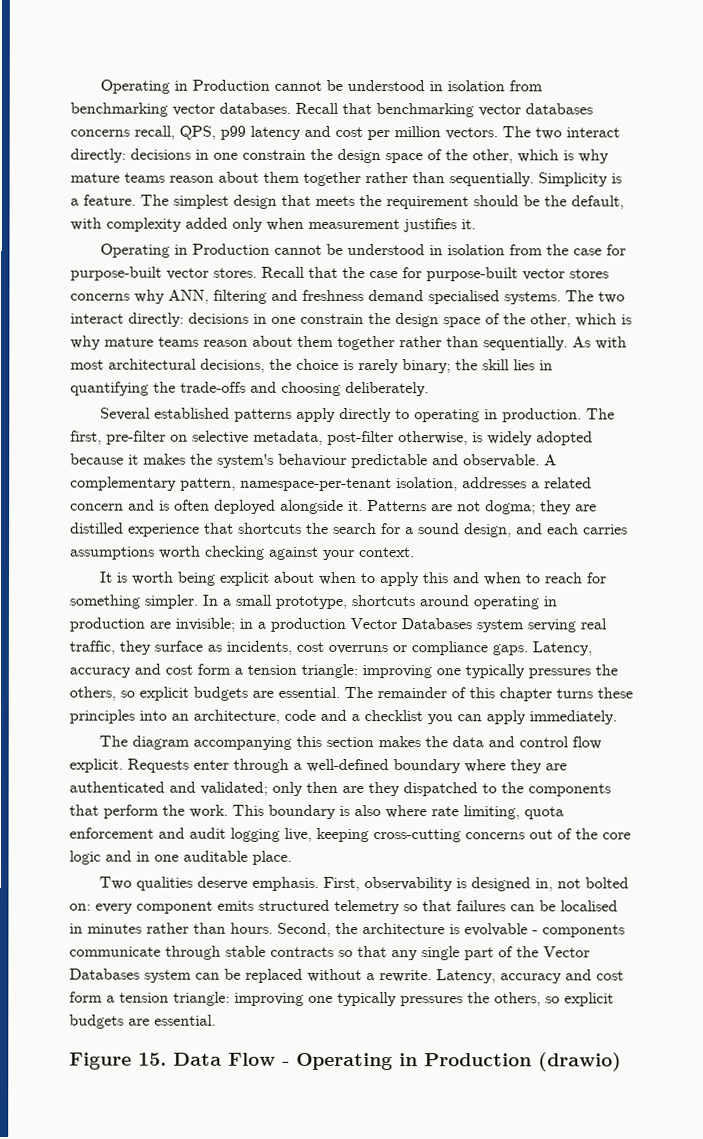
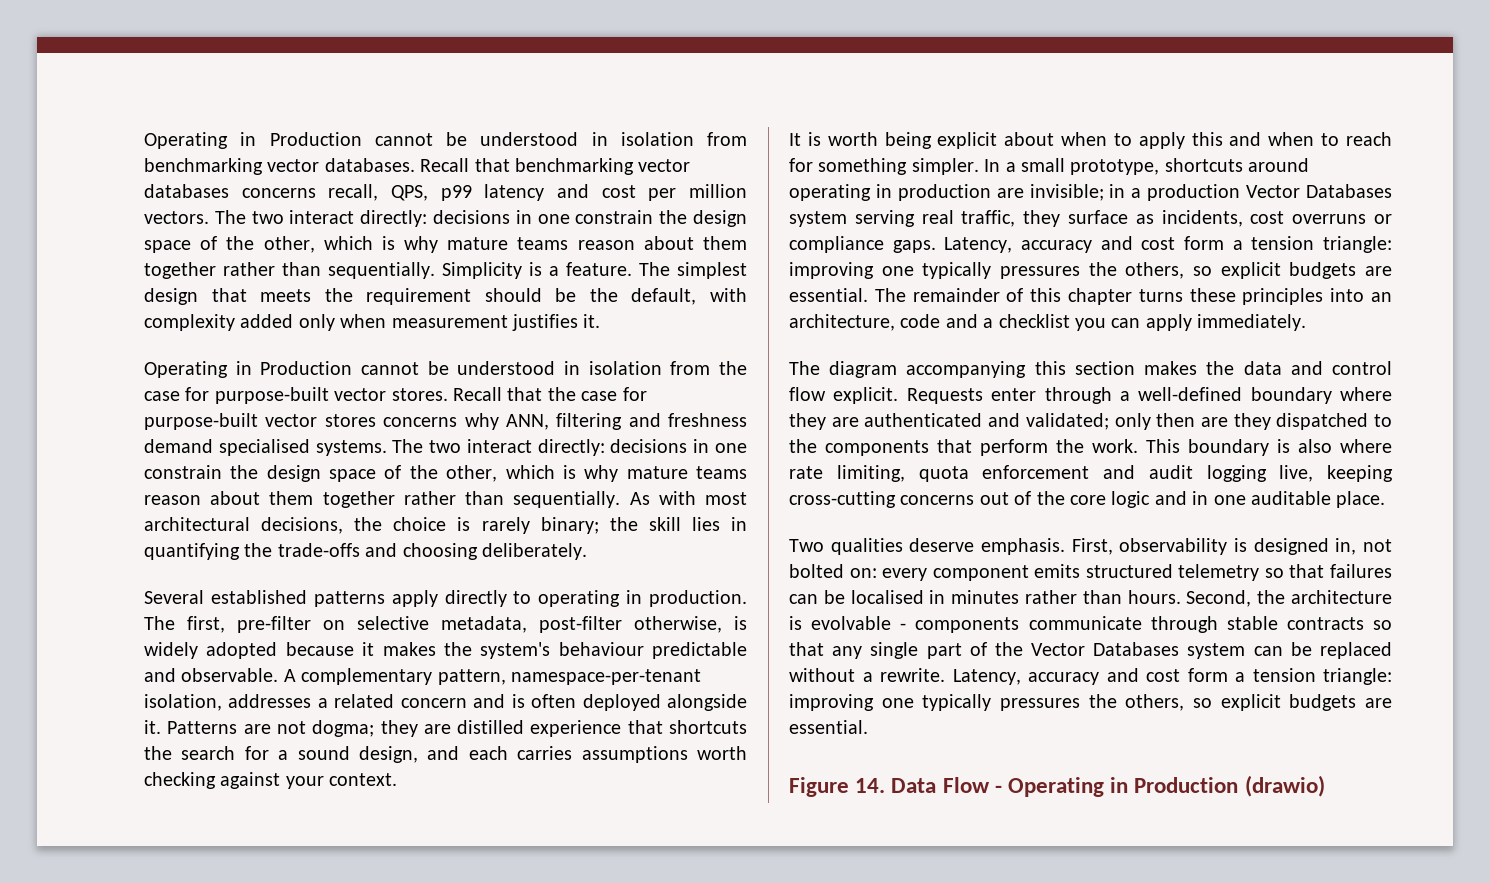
- Figure 15. Data Flow - Operating in Production (drawio)
+ Figure 14. Data Flow - Operating in Production (drawio)

